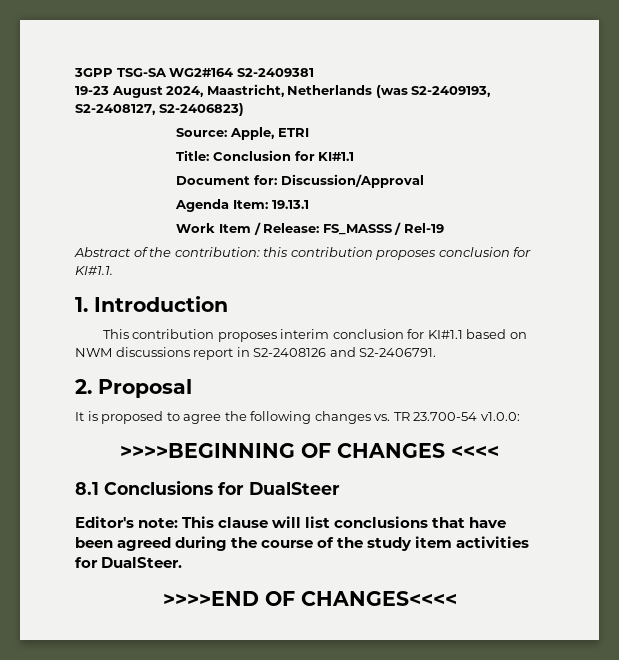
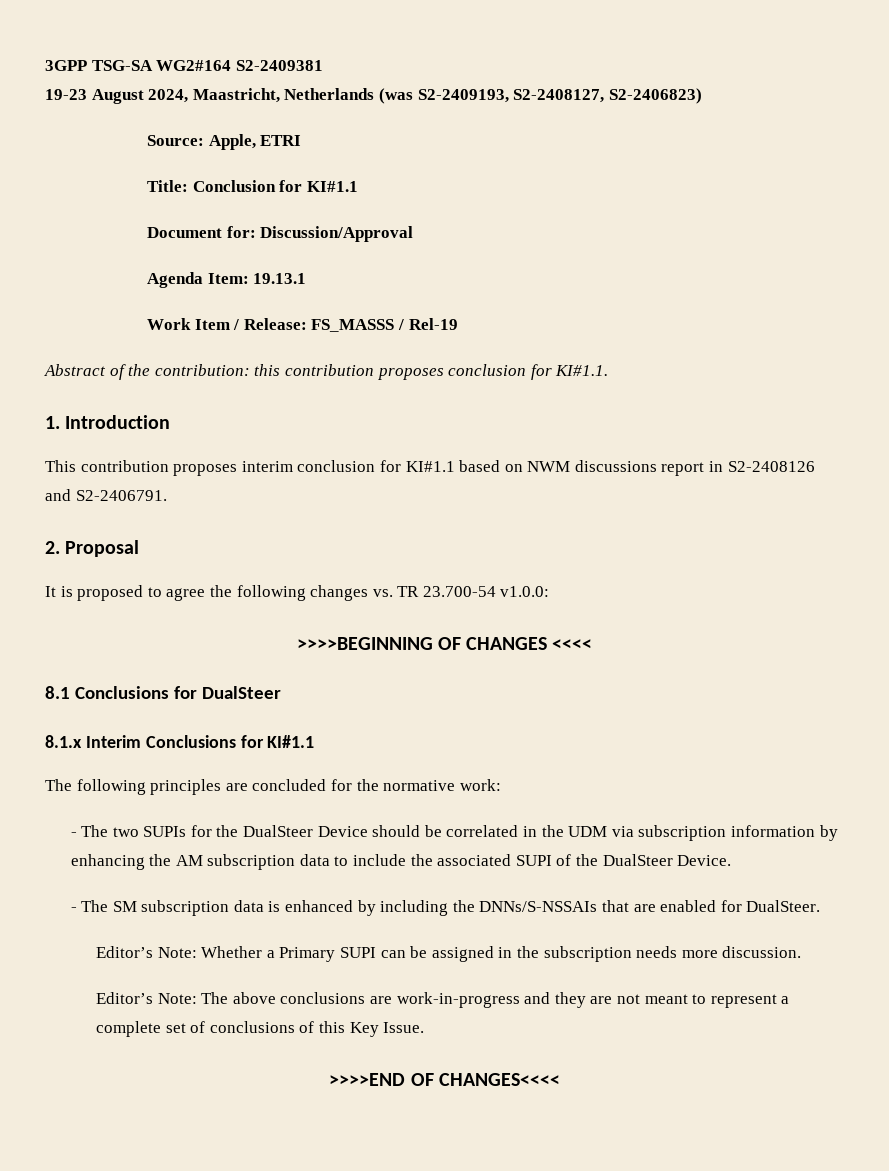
- Editor's note: This clause will list conclusions that have been agreed during the course of the study item activities for DualSteer.
+ 8.1.x Interim Conclusions for KI#1.1
+ The following principles are concluded for the normative work:
+ - The two SUPIs for the DualSteer Device should be correlated in the UDM via subscription information by enhancing the AM subscription data to include the associated SUPI of the DualSteer Device.
+ - The SM subscription data is enhanced by including the DNNs/S-NSSAIs that are enabled for DualSteer.
+ Editor’s Note: Whether a Primary SUPI can be assigned in the subscription needs more discussion.
+ Editor’s Note: The above conclusions are work-in-progress and they are not meant to represent a complete set of conclusions of this Key Issue.

